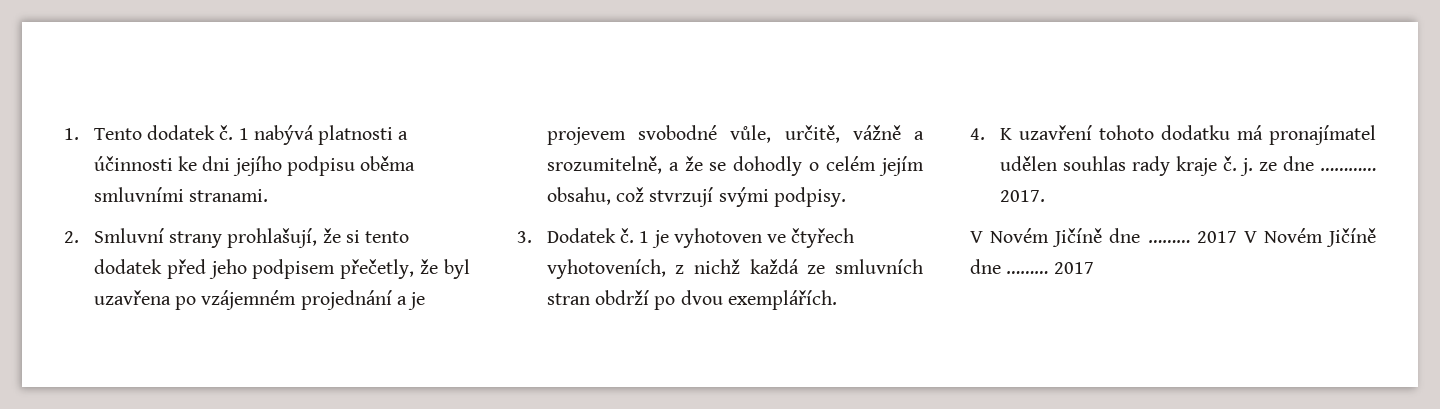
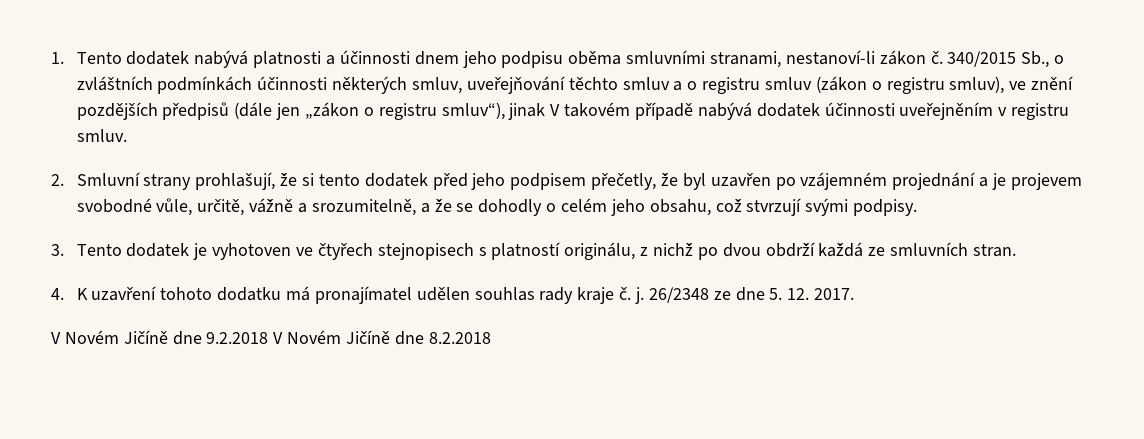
- 1. Tento dodatek č. 1 nabývá platnosti a účinnosti ke dni jejího podpisu oběma smluvními stranami.
+ 1. Tento dodatek nabývá platnosti a účinnosti dnem jeho podpisu oběma smluvními stranami, nestanoví-li zákon č. 340/2015 Sb., o zvláštních podmínkách účinnosti některých smluv, uveřejňování těchto smluv a o registru smluv (zákon o registru smluv), ve znění pozdějších předpisů (dále jen „zákon o registru smluv“), jinak V takovém případě nabývá dodatek účinnosti uveřejněním v registru smluv.
- 2. Smluvní strany prohlašují, že si tento dodatek před jeho podpisem přečetly, že byl uzavřena po vzájemném projednání a je projevem svobodné vůle, určitě, vážně a srozumitelně, a že se dohodly o celém jejím obsahu, což stvrzují svými podpisy.
+ 2. Smluvní strany prohlašují, že si tento dodatek před jeho podpisem přečetly, že byl uzavřen po vzájemném projednání a je projevem svobodné vůle, určitě, vážně a srozumitelně, a že se dohodly o celém jeho obsahu, což stvrzují svými podpisy.
- 3. Dodatek č. 1 je vyhotoven ve čtyřech vyhotoveních, z nichž každá ze smluvních stran obdrží po dvou exemplářích.
+ 3. Tento dodatek je vyhotoven ve čtyřech stejnopisech s platností originálu, z nichž po dvou obdrží každá ze smluvních stran.
- 4. K uzavření tohoto dodatku má pronajímatel udělen souhlas rady kraje č. j. ze dne ………… 2017.
+ 4. K uzavření tohoto dodatku má pronajímatel udělen souhlas rady kraje č. j. 26/2348 ze dne 5. 12. 2017.
- V Novém Jičíně dne ……… 2017 V Novém Jičíně dne ……… 2017
+ V Novém Jičíně dne 9.2.2018 V Novém Jičíně dne 8.2.2018

